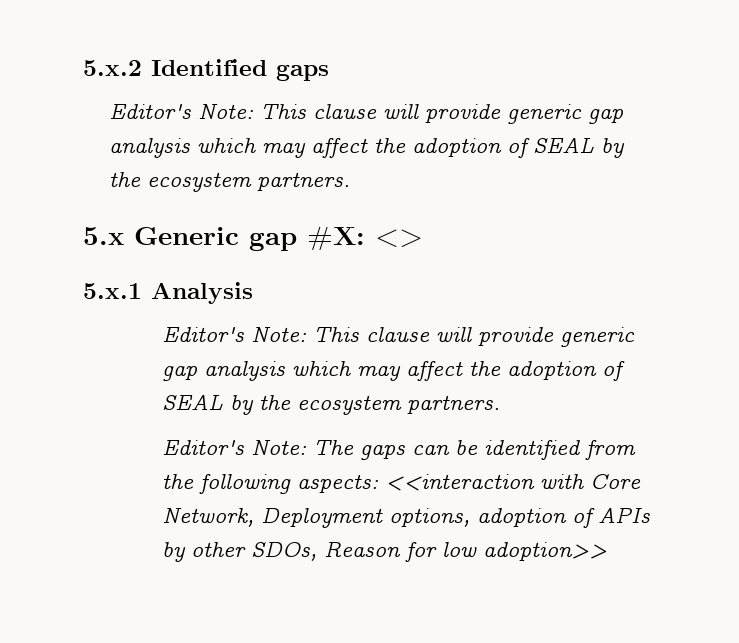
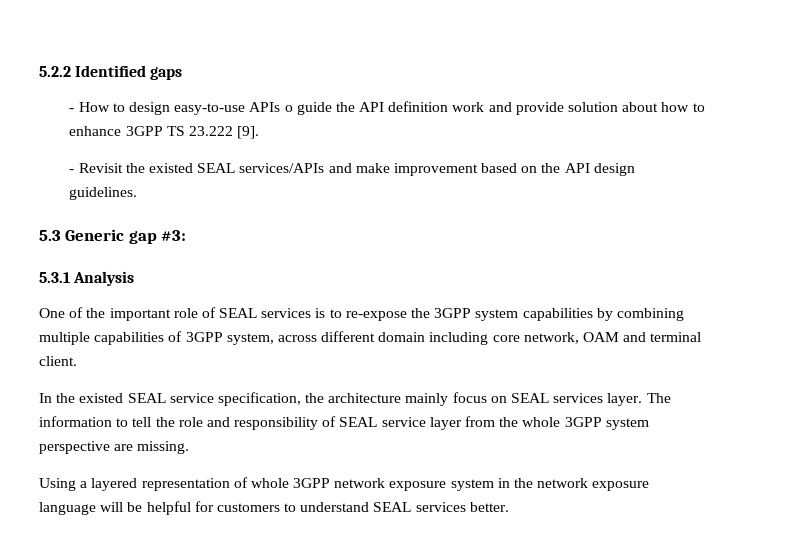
- 5.x.2 Identified gaps
- Editor's Note: This clause will provide generic gap analysis which may affect the adoption of SEAL by the ecosystem partners.
- 5.x Generic gap #X: <>
- 5.x.1 Analysis
- Editor's Note: This clause will provide generic gap analysis which may affect the adoption of SEAL by the ecosystem partners.
- Editor's Note: The gaps can be identified from the following aspects: <<interaction with Core Network, Deployment options, adoption of APIs by other SDOs, Reason for low adoption>>
+ 5.2.2 Identified gaps
+ - How to design easy-to-use APIs o guide the API definition work and provide solution about how to enhance 3GPP TS 23.222 [9].
+ - Revisit the existed SEAL services/APIs and make improvement based on the API design guidelines.
+ 5.3 Generic gap #3:
+ 5.3.1 Analysis
+ One of the important role of SEAL services is to re-expose the 3GPP system capabilities by combining multiple capabilities of 3GPP system, across different domain including core network, OAM and terminal client.
+ In the existed SEAL service specification, the architecture mainly focus on SEAL services layer. The information to tell the role and responsibility of SEAL service layer from the whole 3GPP system perspective are missing.
+ Using a layered representation of whole 3GPP network exposure system in the network exposure language will be helpful for customers to understand SEAL services better.

